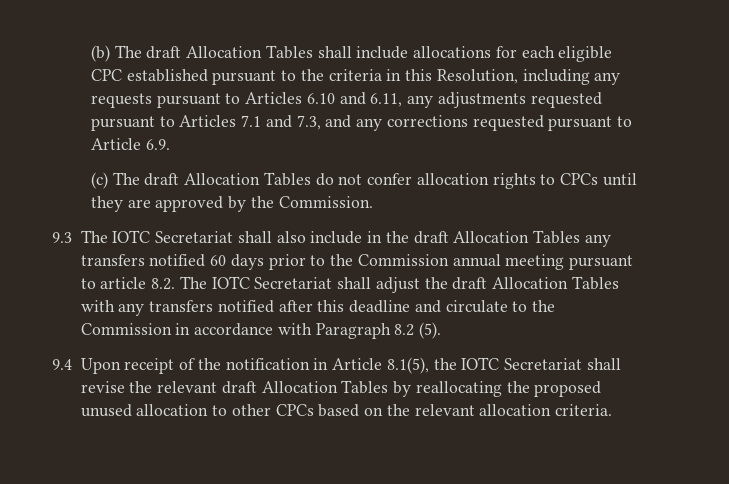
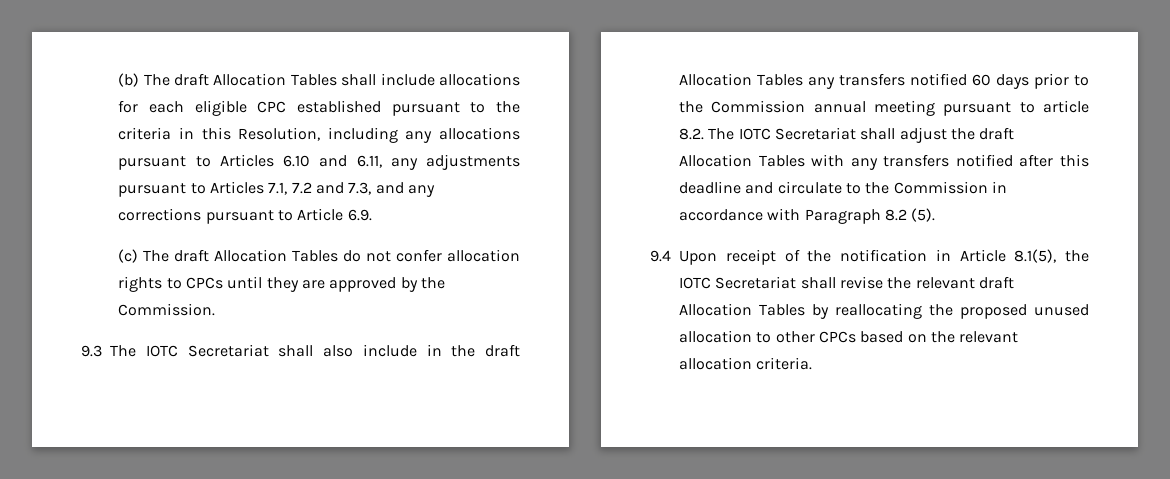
- (b) The draft Allocation Tables shall include allocations for each eligible CPC established pursuant to the criteria in this Resolution, including any requests pursuant to Articles 6.10 and 6.11, any adjustments requested pursuant to Articles 7.1 and 7.3, and any corrections requested pursuant to Article 6.9.
+ (b) The draft Allocation Tables shall include allocations for each eligible CPC established pursuant to the criteria in this Resolution, including any allocations pursuant to Articles 6.10 and 6.11, any adjustments pursuant to Articles 7.1, 7.2 and 7.3, and any corrections pursuant to Article 6.9.

